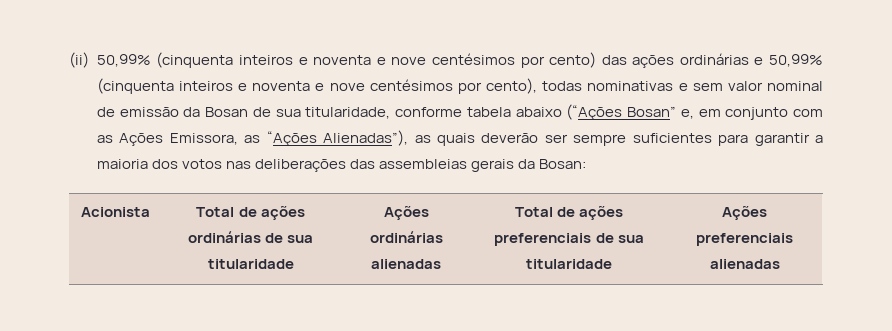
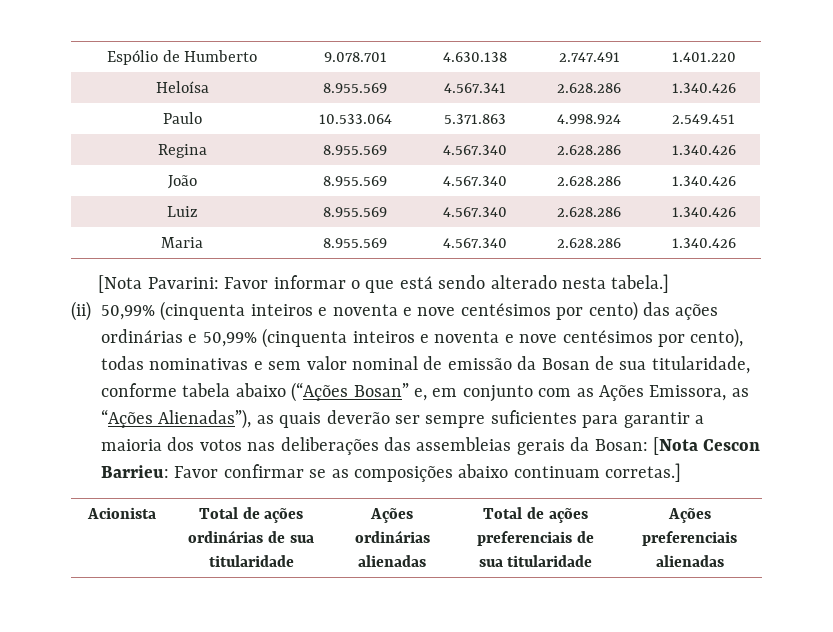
+ Espólio de Humberto | 9.078.701 | 4.630.138 | 2.747.491 | 1.401.220
+ Heloísa | 8.955.569 | 4.567.341 | 2.628.286 | 1.340.426
+ Paulo | 10.533.064 | 5.371.863 | 4.998.924 | 2.549.451
+ Regina | 8.955.569 | 4.567.340 | 2.628.286 | 1.340.426
+ João | 8.955.569 | 4.567.340 | 2.628.286 | 1.340.426
+ Luiz | 8.955.569 | 4.567.340 | 2.628.286 | 1.340.426
+ Maria | 8.955.569 | 4.567.340 | 2.628.286 | 1.340.426
+ [Nota Pavarini: Favor informar o que está sendo alterado nesta tabela.]
+ [Nota Cescon Barrieu: Favor confirmar se as composições abaixo continuam corretas.]

